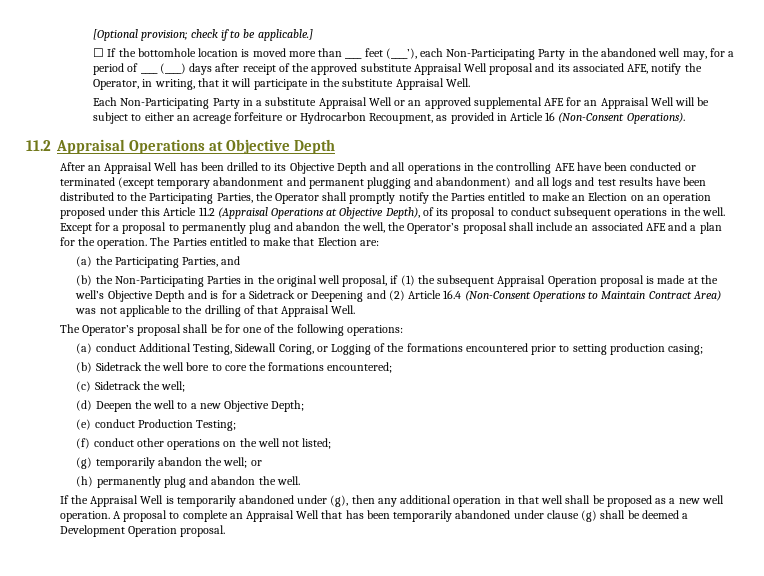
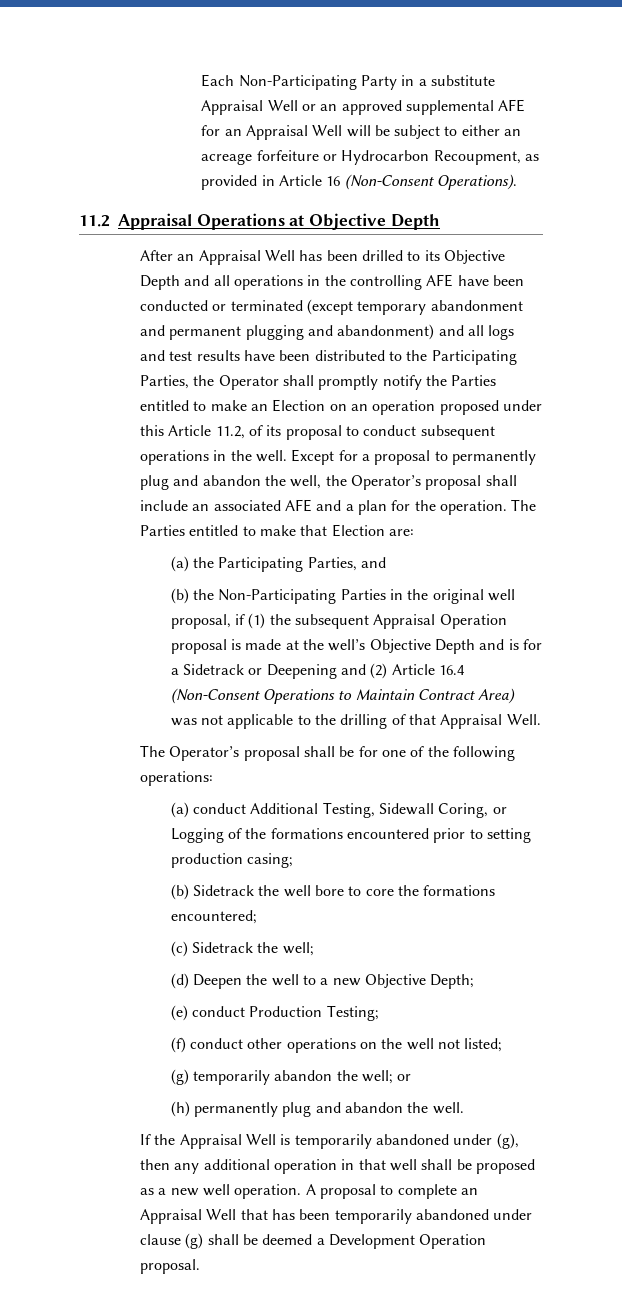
- [Optional provision; check if to be applicable.]
- ☐ If the bottomhole location is moved more than ____ feet (____’), each Non-Participating Party in the abandoned well may, for a period of ____ (____) days after receipt of the approved substitute Appraisal Well proposal and its associated AFE, notify the Operator, in writing, that it will participate in the substitute Appraisal Well.
- After an Appraisal Well has been drilled to its Objective Depth and all operations in the controlling AFE have been conducted or terminated (except temporary abandonment and permanent plugging and abandonment) and all logs and test results have been distributed to the Participating Parties, the Operator shall promptly notify the Parties entitled to make an Election on an operation proposed under this Article 11.2 (Appraisal Operations at Objective Depth), of its proposal to conduct subsequent operations in the well.
+ After an Appraisal Well has been drilled to its Objective Depth and all operations in the controlling AFE have been conducted or terminated (except temporary abandonment and permanent plugging and abandonment) and all logs and test results have been distributed to the Participating Parties, the Operator shall promptly notify the Parties entitled to make an Election on an operation proposed under this Article 11.2, of its proposal to conduct subsequent operations in the well.

